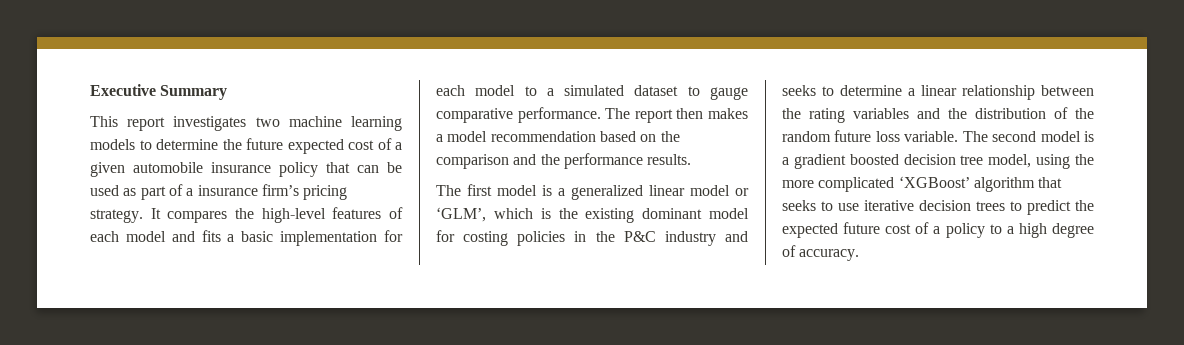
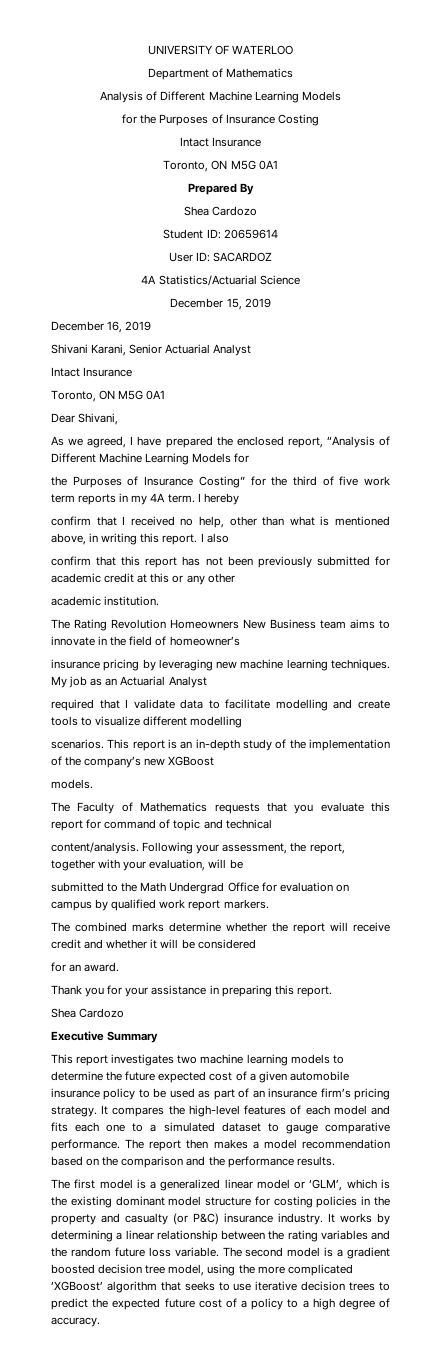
+ UNIVERSITY OF WATERLOO
+ Department of Mathematics
+ Analysis of Different Machine Learning Models
+ for the Purposes of Insurance Costing
+ Intact Insurance
+ Toronto, ON M5G 0A1
+ Prepared By
+ Shea Cardozo
+ Student ID: 20659614
+ User ID: SACARDOZ
+ 4A Statistics/Actuarial Science
+ December 15, 2019
+ December 16, 2019
+ Shivani Karani, Senior Actuarial Analyst
+ Intact Insurance
+ Toronto, ON M5G 0A1
+ Dear Shivani,
+ As we agreed, I have prepared the enclosed report, “Analysis of Different Machine Learning Models for
+ the Purposes of Insurance Costing” for the third of five work term reports in my 4A term. I hereby
+ confirm that I received no help, other than what is mentioned above, in writing this report. I also
+ confirm that this report has not been previously submitted for academic credit at this or any other
+ academic institution.
+ The Rating Revolution Homeowners New Business team aims to innovate in the field of homeowner’s
+ insurance pricing by leveraging new machine learning techniques. My job as an Actuarial Analyst
+ required that I validate data to facilitate modelling and create tools to visualize different modelling
+ scenarios. This report is an in-depth study of the implementation of the company’s new XGBoost
+ models.
+ The Faculty of Mathematics requests that you evaluate this report for command of topic and technical
+ content/analysis. Following your assessment, the report, together with your evaluation, will be
+ submitted to the Math Undergrad Office for evaluation on campus by qualified work report markers.
+ The combined marks determine whether the report will receive credit and whether it will be considered
+ for an award.
+ Thank you for your assistance in preparing this report.
+ Shea Cardozo
- This report investigates two machine learning models to determine the future expected cost of a given automobile insurance policy that can be used as part of a insurance firm’s pricing strategy.
+ This report investigates two machine learning models to determine the future expected cost of a given automobile insurance policy to be used as part of an insurance firm’s pricing strategy.
- It compares the high-level features of each model and fits a basic implementation for each model to a simulated dataset to gauge comparative performance.
+ It compares the high-level features of each model and fits each one to a simulated dataset to gauge comparative performance.
- The first model is a generalized linear model or ‘GLM’, which is the existing dominant model for costing policies in the P&C industry and seeks to determine a linear relationship between the rating variables and the distribution of the random future loss variable.
+ The first model is a generalized linear model or ‘GLM’, which is the existing dominant model structure for costing policies in the property and casualty (or P&C) insurance industry. It works by determining a linear relationship between the rating variables and the random future loss variable.

